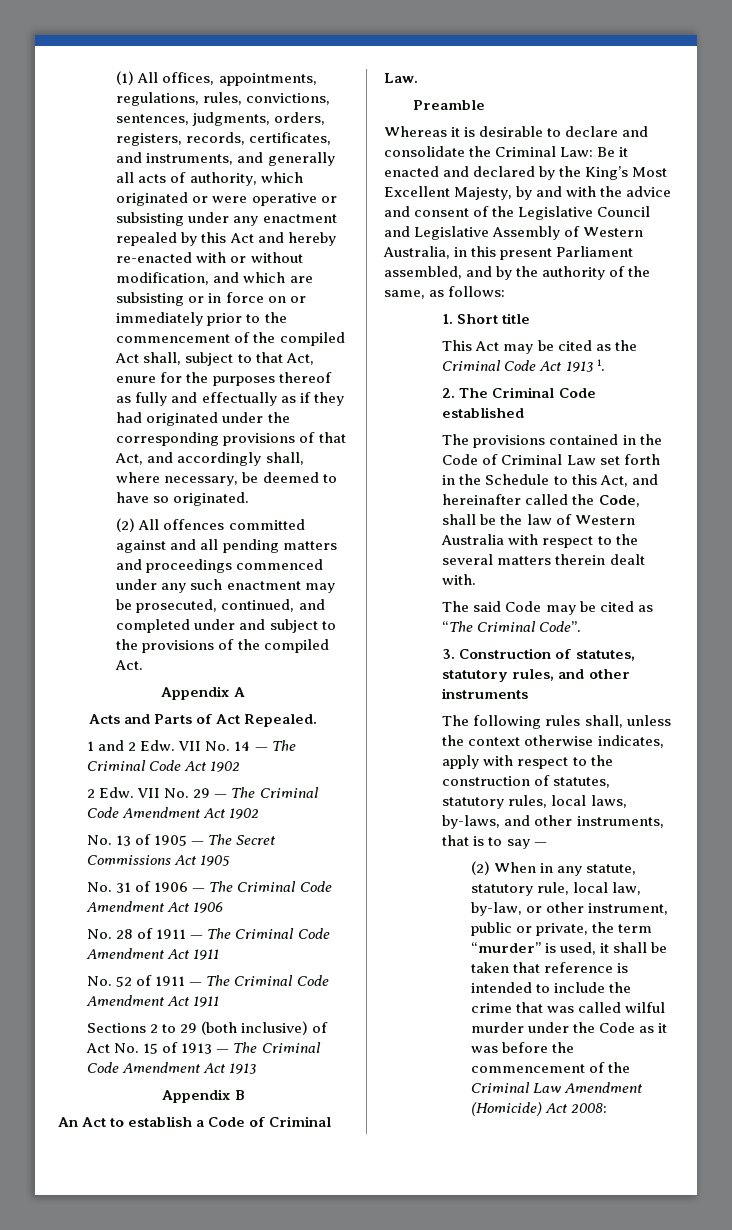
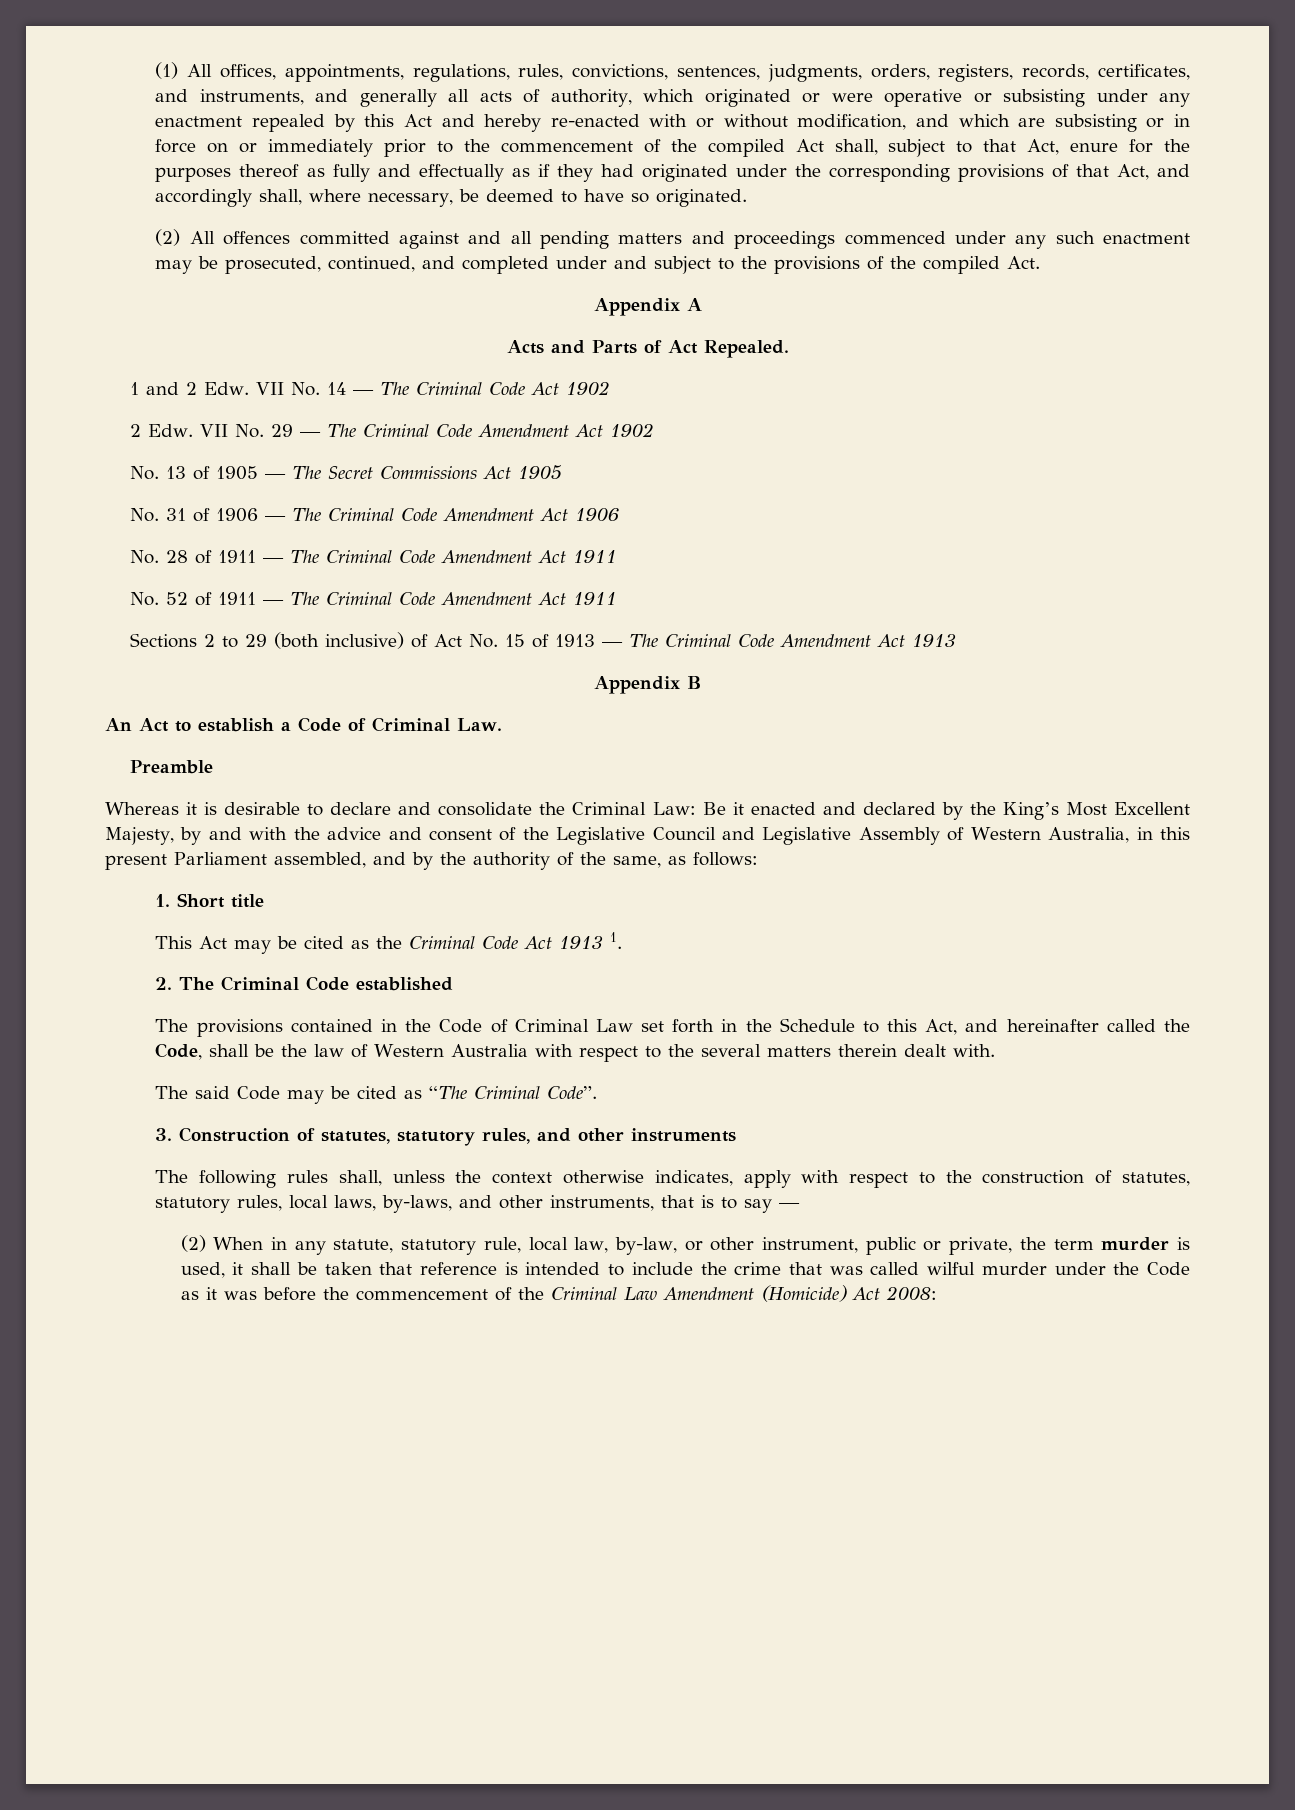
- (2) When in any statute, statutory rule, local law, by-law, or other instrument, public or private, the term “murder” is used, it shall be taken that reference is intended to include the crime that was called wilful murder under the Code as it was before the commencement of the Criminal Law Amendment (Homicide) Act 2008:
+ (2) When in any statute, statutory rule, local law, by-law, or other instrument, public or private, the term murder is used, it shall be taken that reference is intended to include the crime that was called wilful murder under the Code as it was before the commencement of the Criminal Law Amendment (Homicide) Act 2008:

